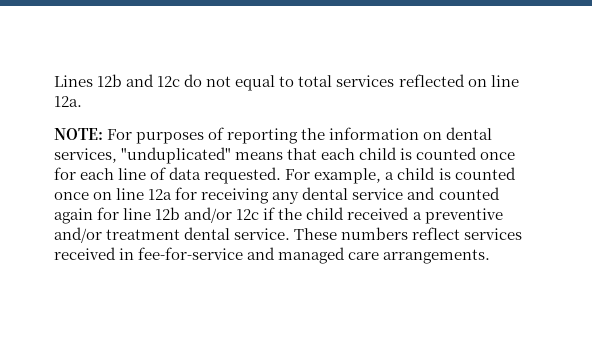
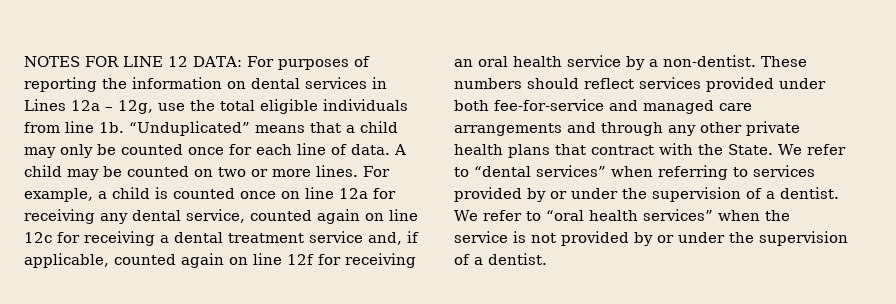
- Lines 12b and 12c do not equal to total services reflected on line 12a.
- NOTE: For purposes of reporting the information on dental services, "unduplicated" means that each child is counted once for each line of data requested.
+ NOTES FOR LINE 12 DATA: For purposes of reporting the information on dental services in Lines 12a – 12g, use the total eligible individuals from line 1b. “Unduplicated” means that a child may only be counted once for each line of data. A child may be counted on two or more lines.
- For example, a child is counted once on line 12a for receiving any dental service and counted again for line 12b and/or 12c if the child received a preventive and/or treatment dental service.
+ For example, a child is counted once on line 12a for receiving any dental service, counted again on line 12c for receiving a dental treatment service and, if applicable, counted again on line 12f for receiving an oral health service by a non-dentist.
- These numbers reflect services received in fee-for-service and managed care arrangements.
+ These numbers should reflect services provided under both fee-for-service and managed care arrangements and through any other private health plans that contract with the State. We refer to “dental services” when referring to services provided by or under the supervision of a dentist. We refer to “oral health services” when the service is not provided by or under the supervision of a dentist.

